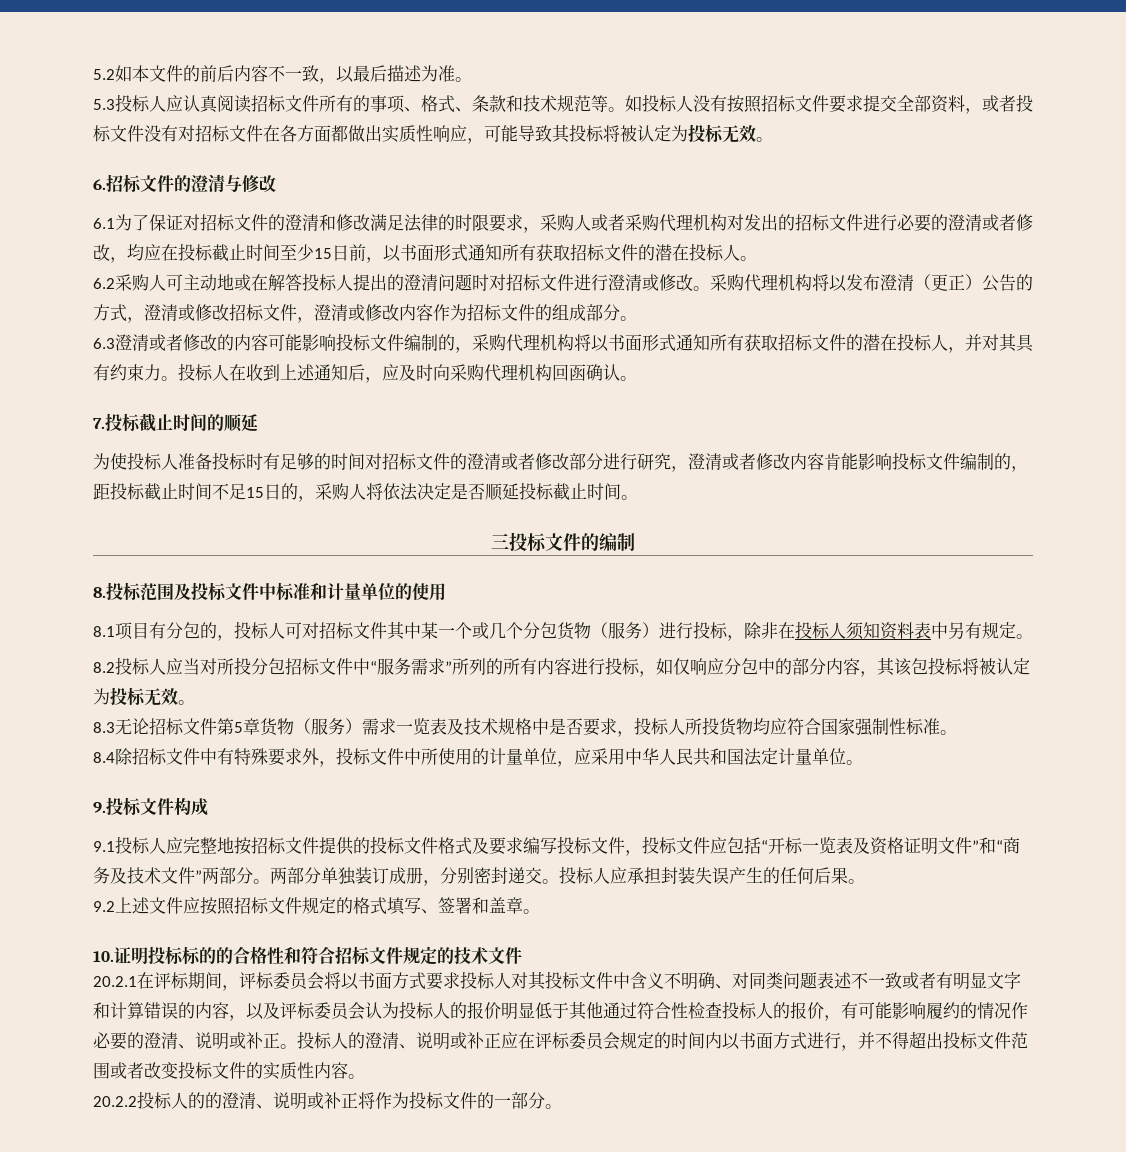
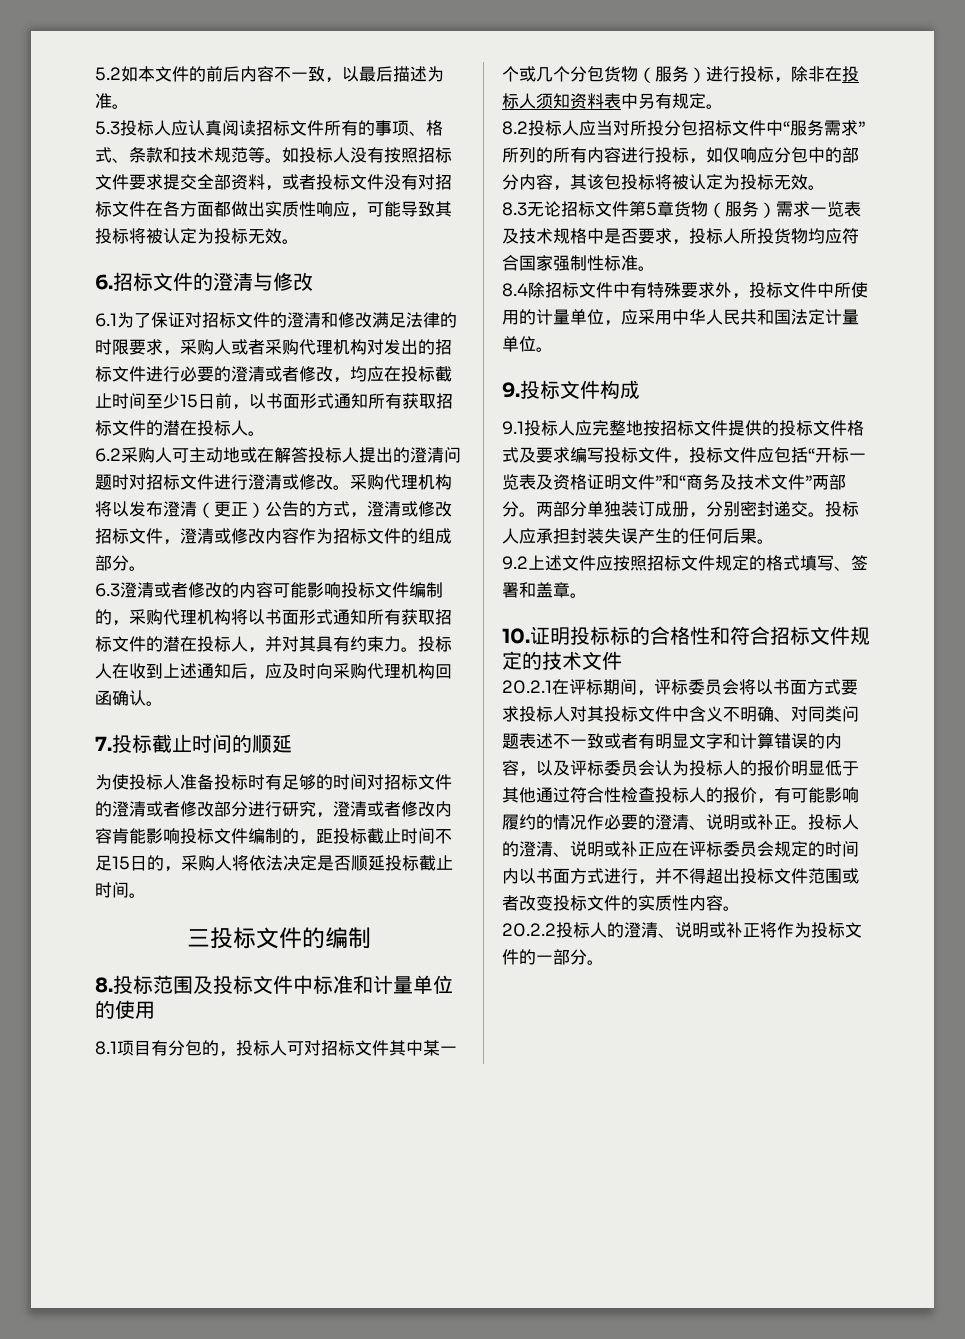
- 10.证明投标标的的合格性和符合招标文件规定的技术文件
+ 10.证明投标标的合格性和符合招标文件规定的技术文件
- 20.2.2投标人的的澄清、说明或补正将作为投标文件的一部分。
+ 20.2.2投标人的澄清、说明或补正将作为投标文件的一部分。

